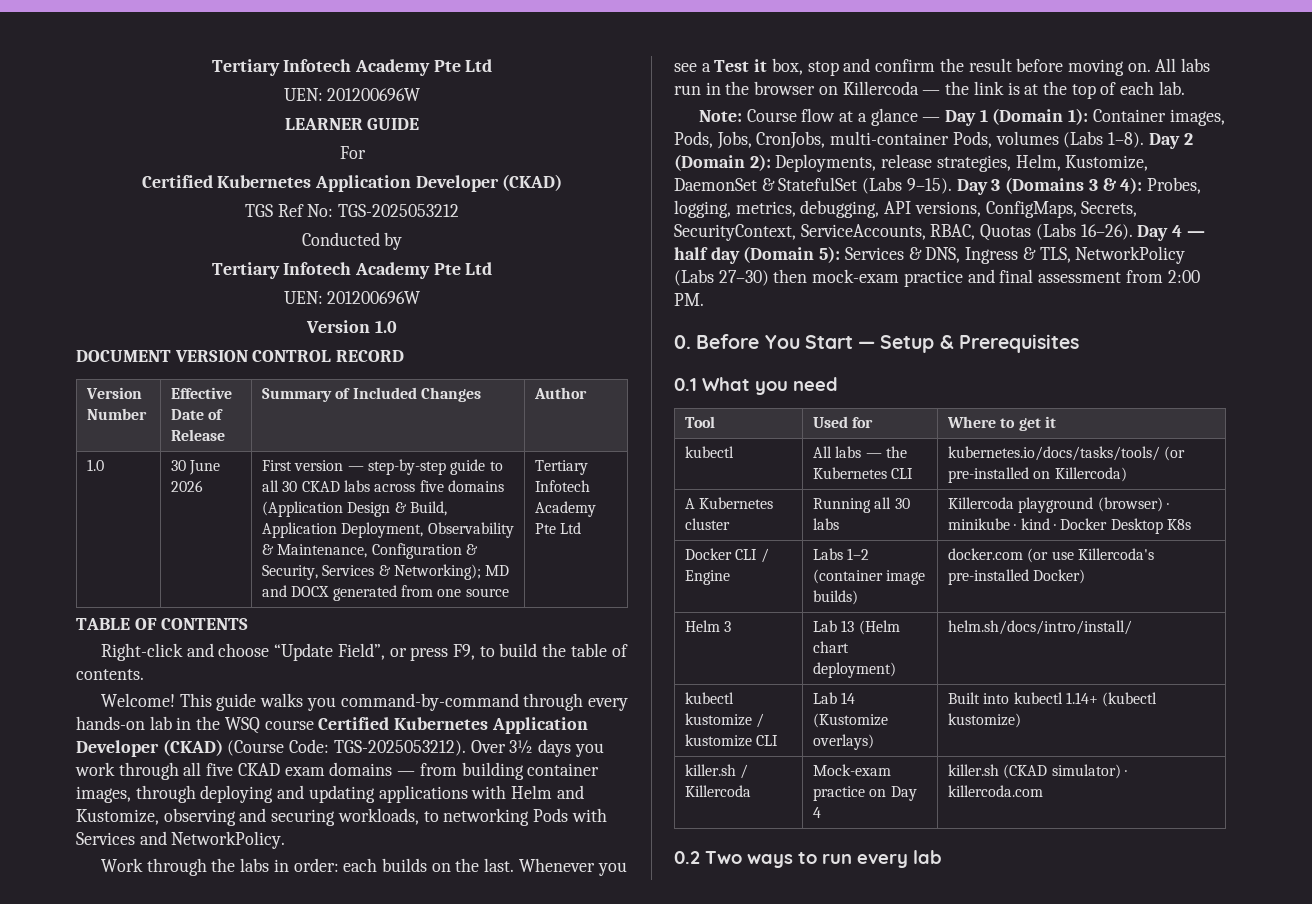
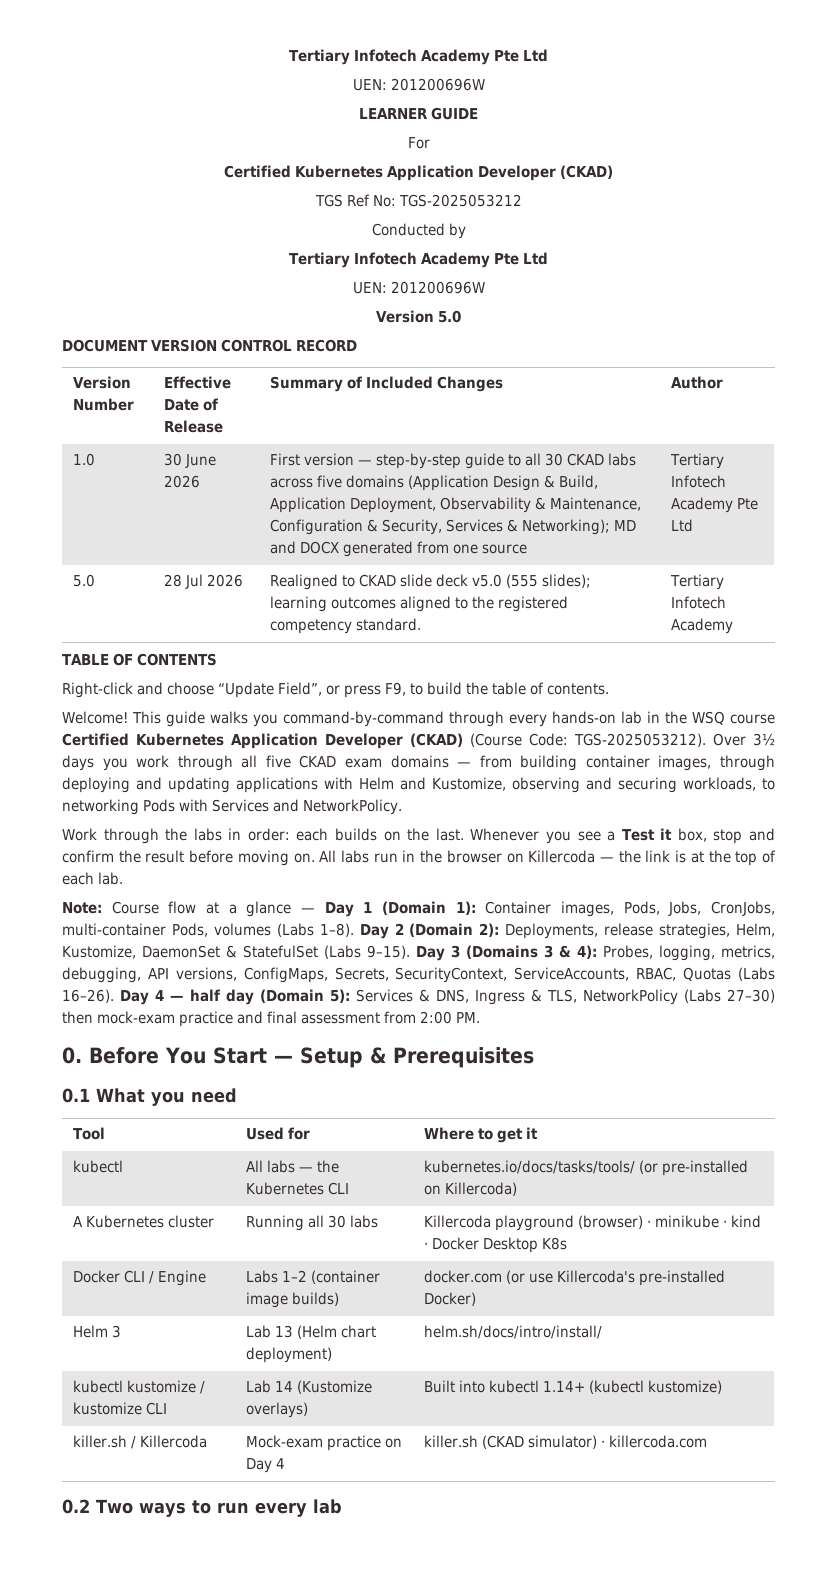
- Version 1.0
+ Version 5.0
+ 5.0 | 28 Jul 2026 | Realigned to CKAD slide deck v5.0 (555 slides); learning outcomes aligned to the registered competency standard. | Tertiary Infotech Academy

